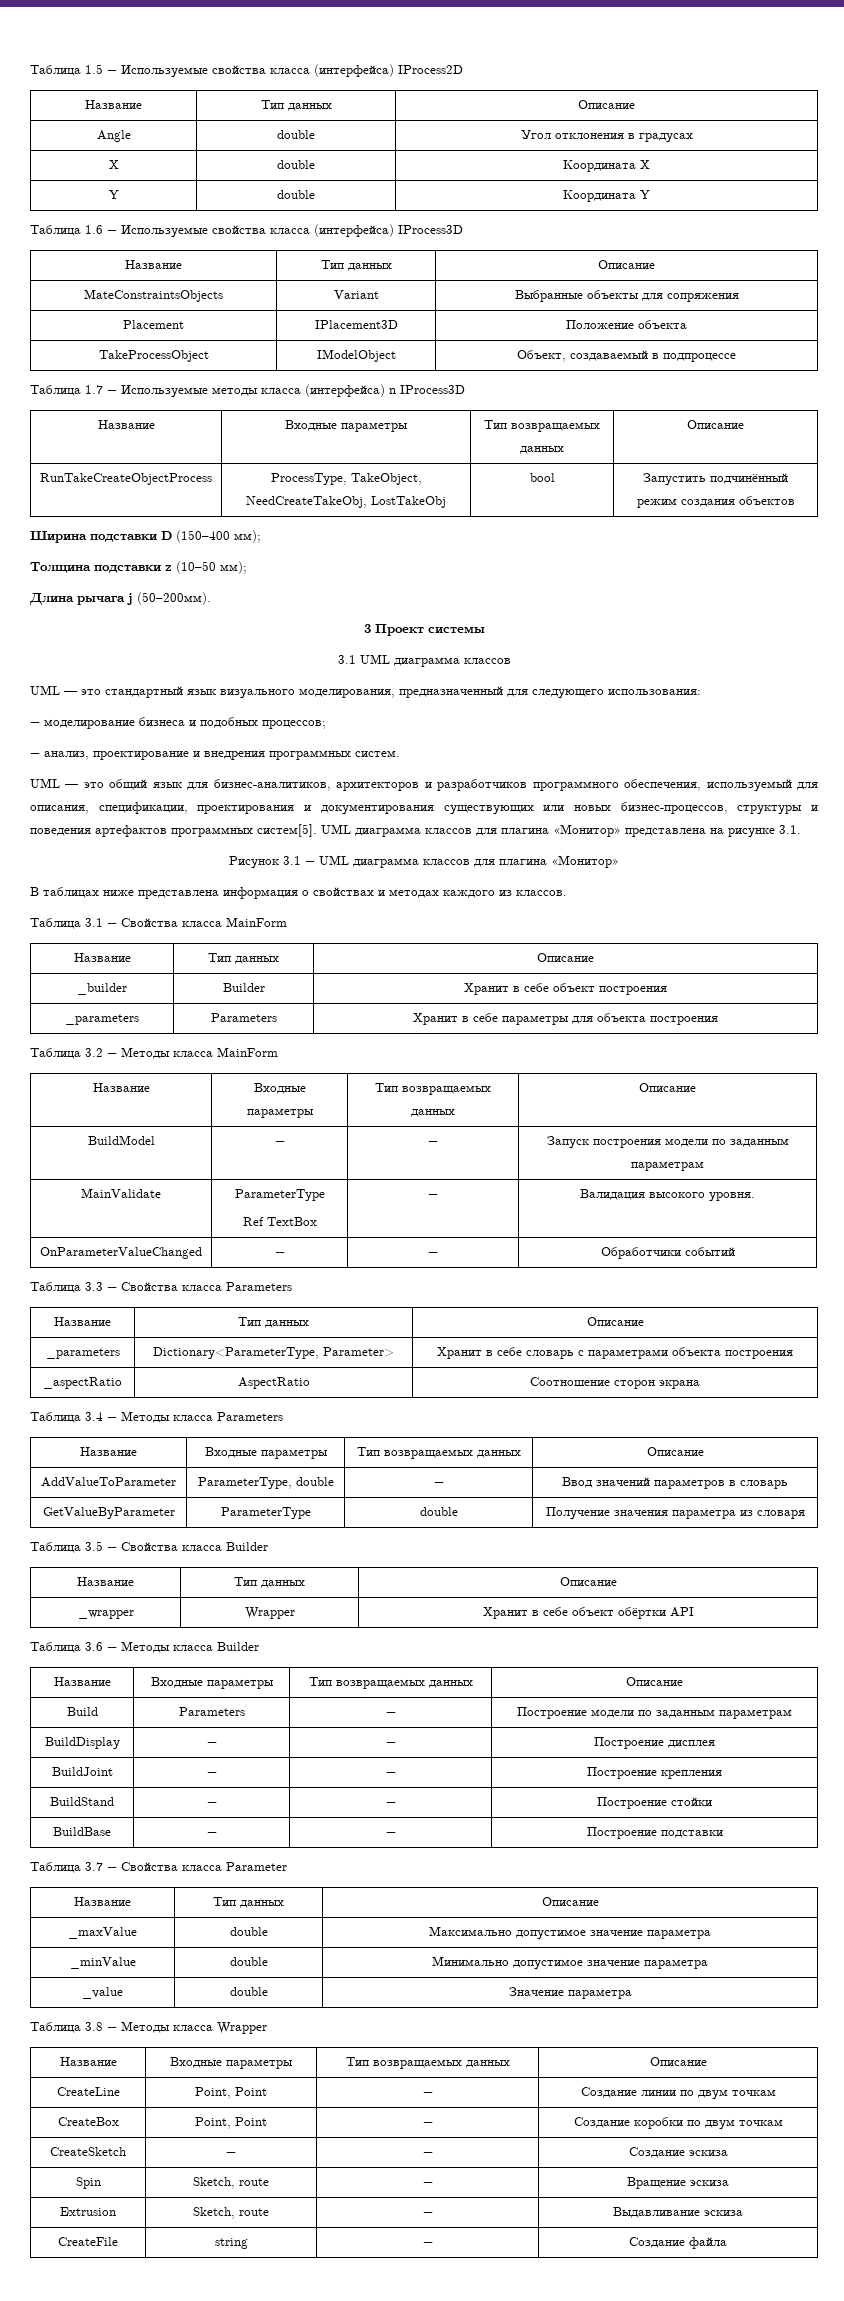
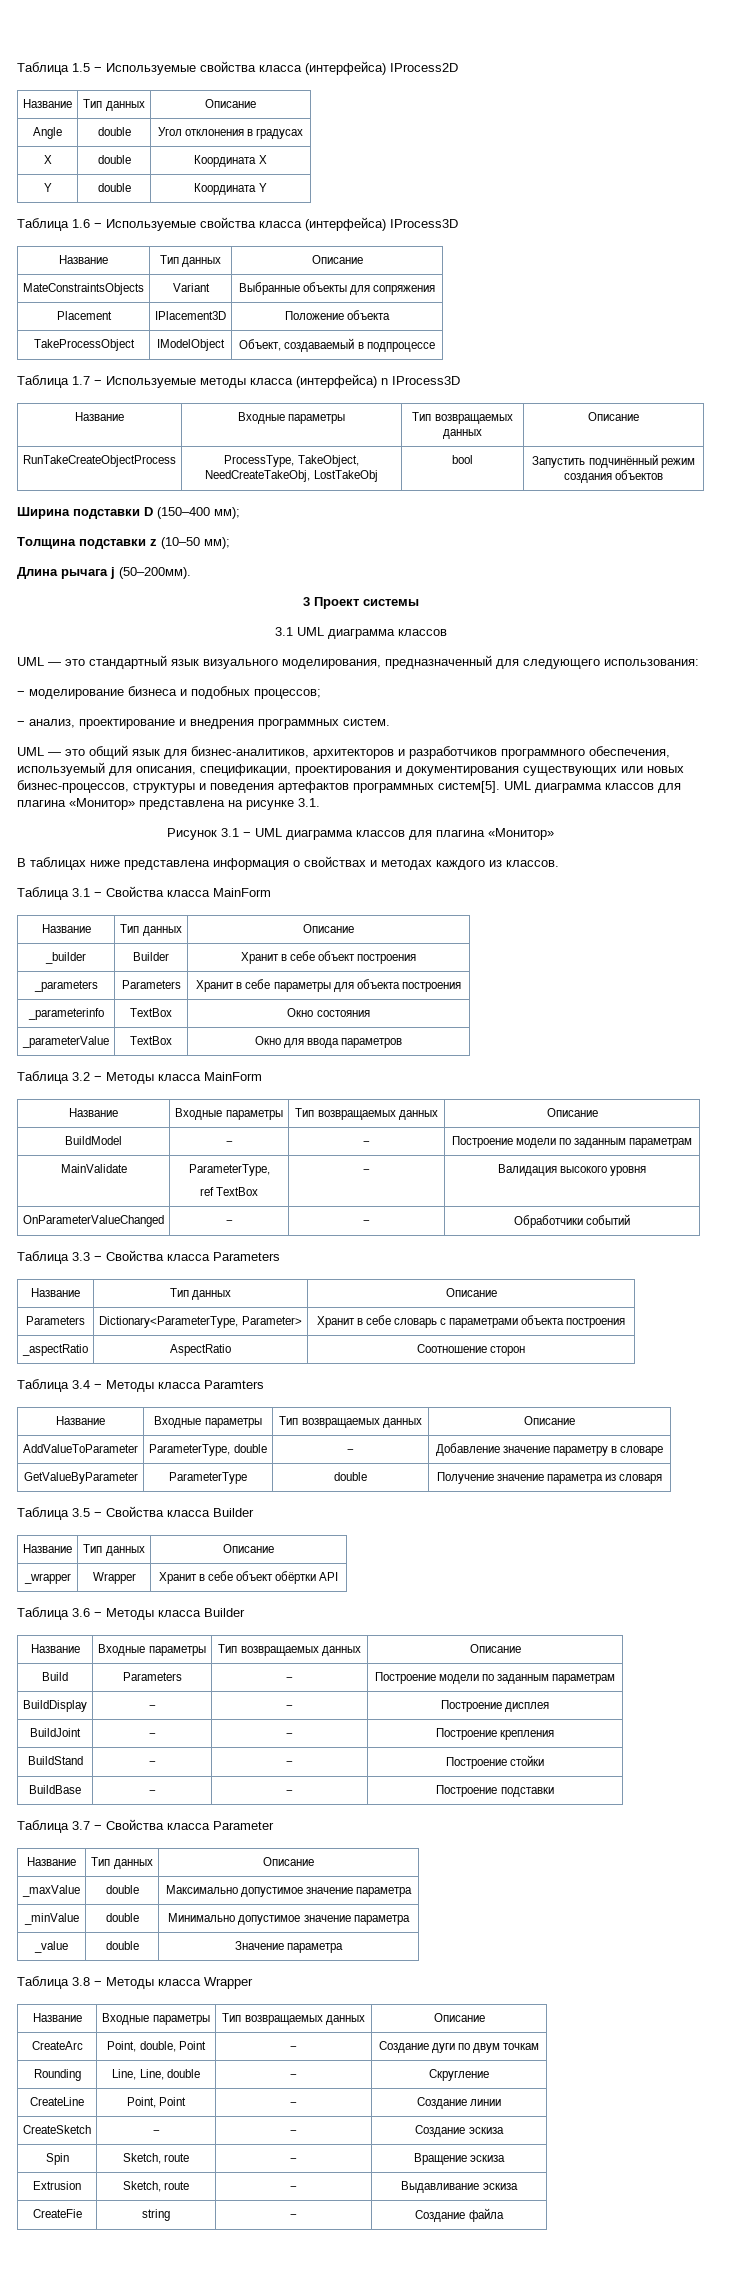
+ _parameterinfo | TextBox | Окно состояния
+ _parameterValue | TextBox | Окно для ввода параметров
- BuildModel | − | − | Запуск построения модели по заданным параметрам
+ BuildModel | − | − | Построение модели по заданным параметрам
- MainValidate | ParameterType
- Ref TextBox | − | Валидация высокого уровня.
+ MainValidate | ParameterType,
+ ref TextBox | − | Валидация высокого уровня
- _parameters | Dictionary<ParameterType, Parameter> | Хранит в себе словарь с параметрами объекта построения
+ Parameters | Dictionary<ParameterType, Parameter> | Хранит в себе словарь с параметрами объекта построения
- _aspectRatio | AspectRatio | Соотношение сторон экрана
+ _aspectRatio | AspectRatio | Соотношение сторон
- Таблица 3.4 − Методы класса Parameters
+ Таблица 3.4 − Методы класса Paramters
- AddValueToParameter | ParameterType, double | − | Ввод значений параметров в словарь
+ AddValueToParameter | ParameterType, double | − | Добавление значение параметру в словаре
- GetValueByParameter | ParameterType | double | Получение значения параметра из словаря
+ GetValueByParameter | ParameterType | double | Получение значение параметра из словаря
+ CreateArc | Point, double, Point | − | Создание дуги по двум точкам
+ Rounding | Line, Line, double | − | Скругление
- CreateLine | Point, Point | − | Создание линии по двум точкам
- CreateBox | Point, Point | − | Создание коробки по двум точкам
+ CreateLine | Point, Point | − | Создание линии
- CreateFile | string | − | Создание файла
+ CreateFie | string | − | Создание файла

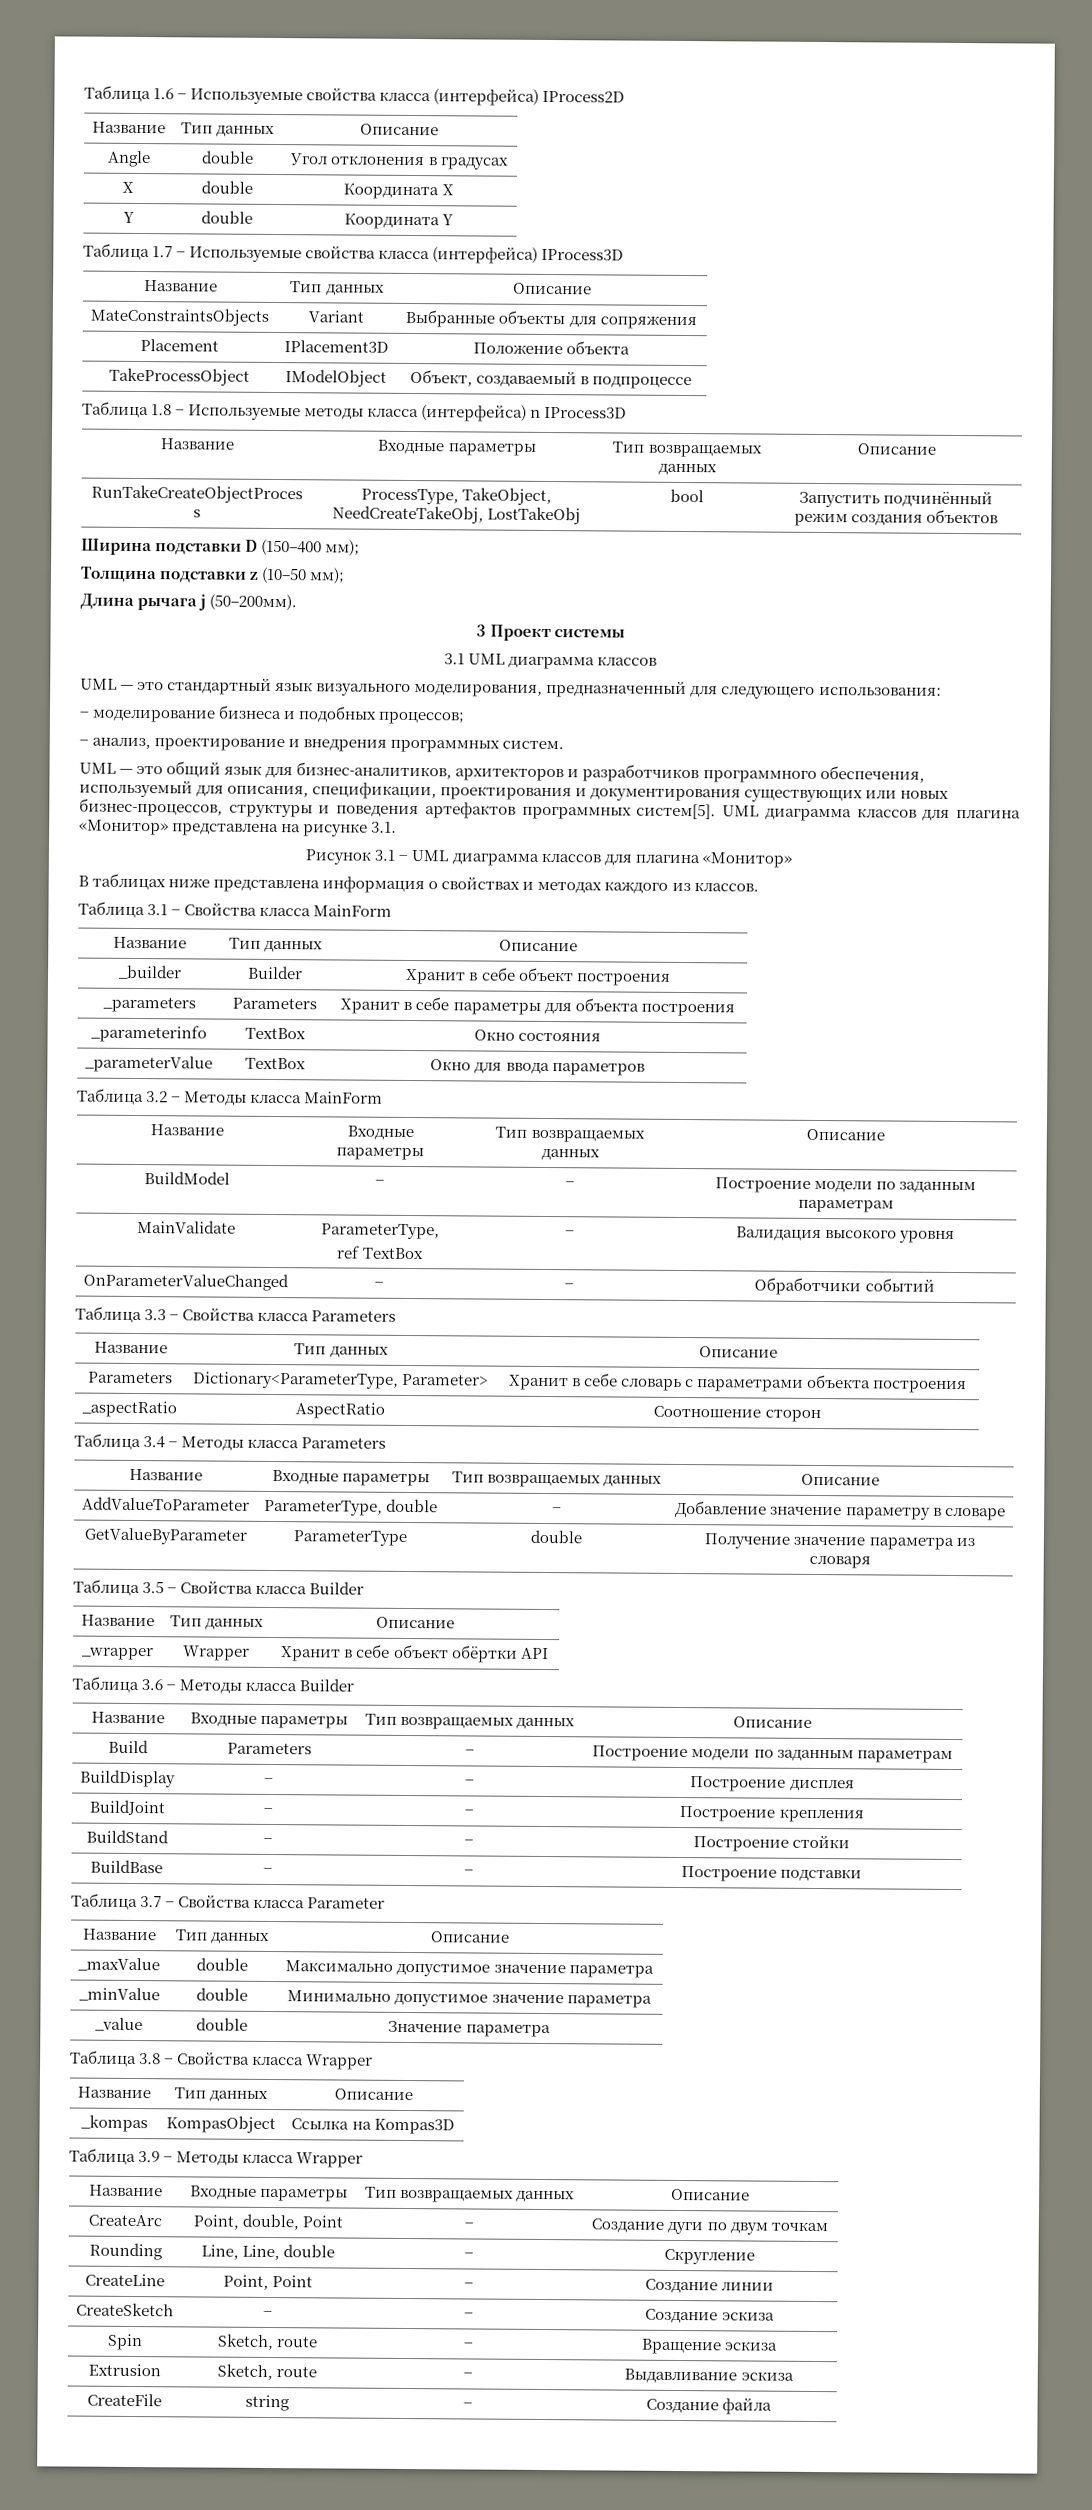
- Таблица 1.5 − Используемые свойства класса (интерфейса) IProcess2D
+ Таблица 1.6 − Используемые свойства класса (интерфейса) IProcess2D
- Таблица 1.6 − Используемые свойства класса (интерфейса) IProcess3D
+ Таблица 1.7 − Используемые свойства класса (интерфейса) IProcess3D
- Таблица 1.7 − Используемые методы класса (интерфейса) n IProcess3D
+ Таблица 1.8 − Используемые методы класса (интерфейса) n IProcess3D
- Таблица 3.4 − Методы класса Paramters
+ Таблица 3.4 − Методы класса Parameters
- Таблица 3.8 − Методы класса Wrapper
+ Таблица 3.8 − Свойства класса Wrapper
+ Название | Тип данных | Описание
+ _kompas | KompasObject | Ссылка на Kompas3D
+ Таблица 3.9 − Методы класса Wrapper
- CreateFie | string | − | Создание файла
+ CreateFile | string | − | Создание файла

